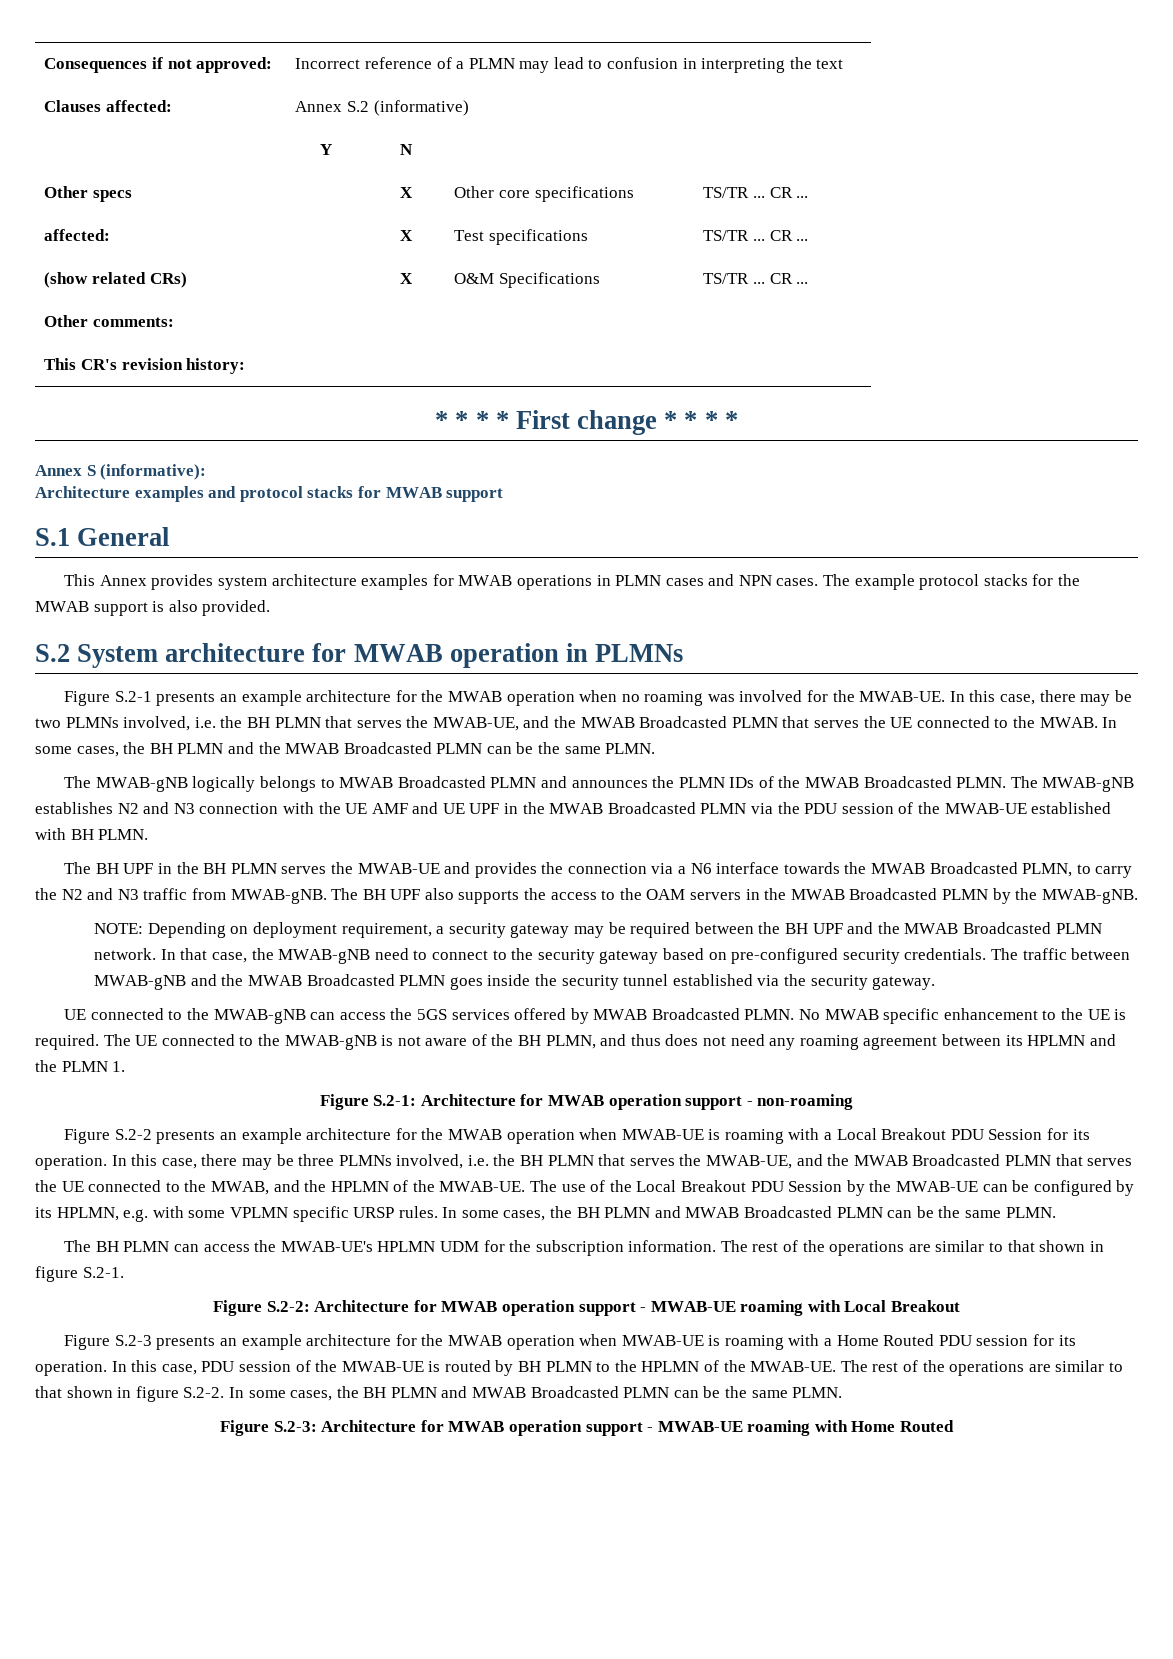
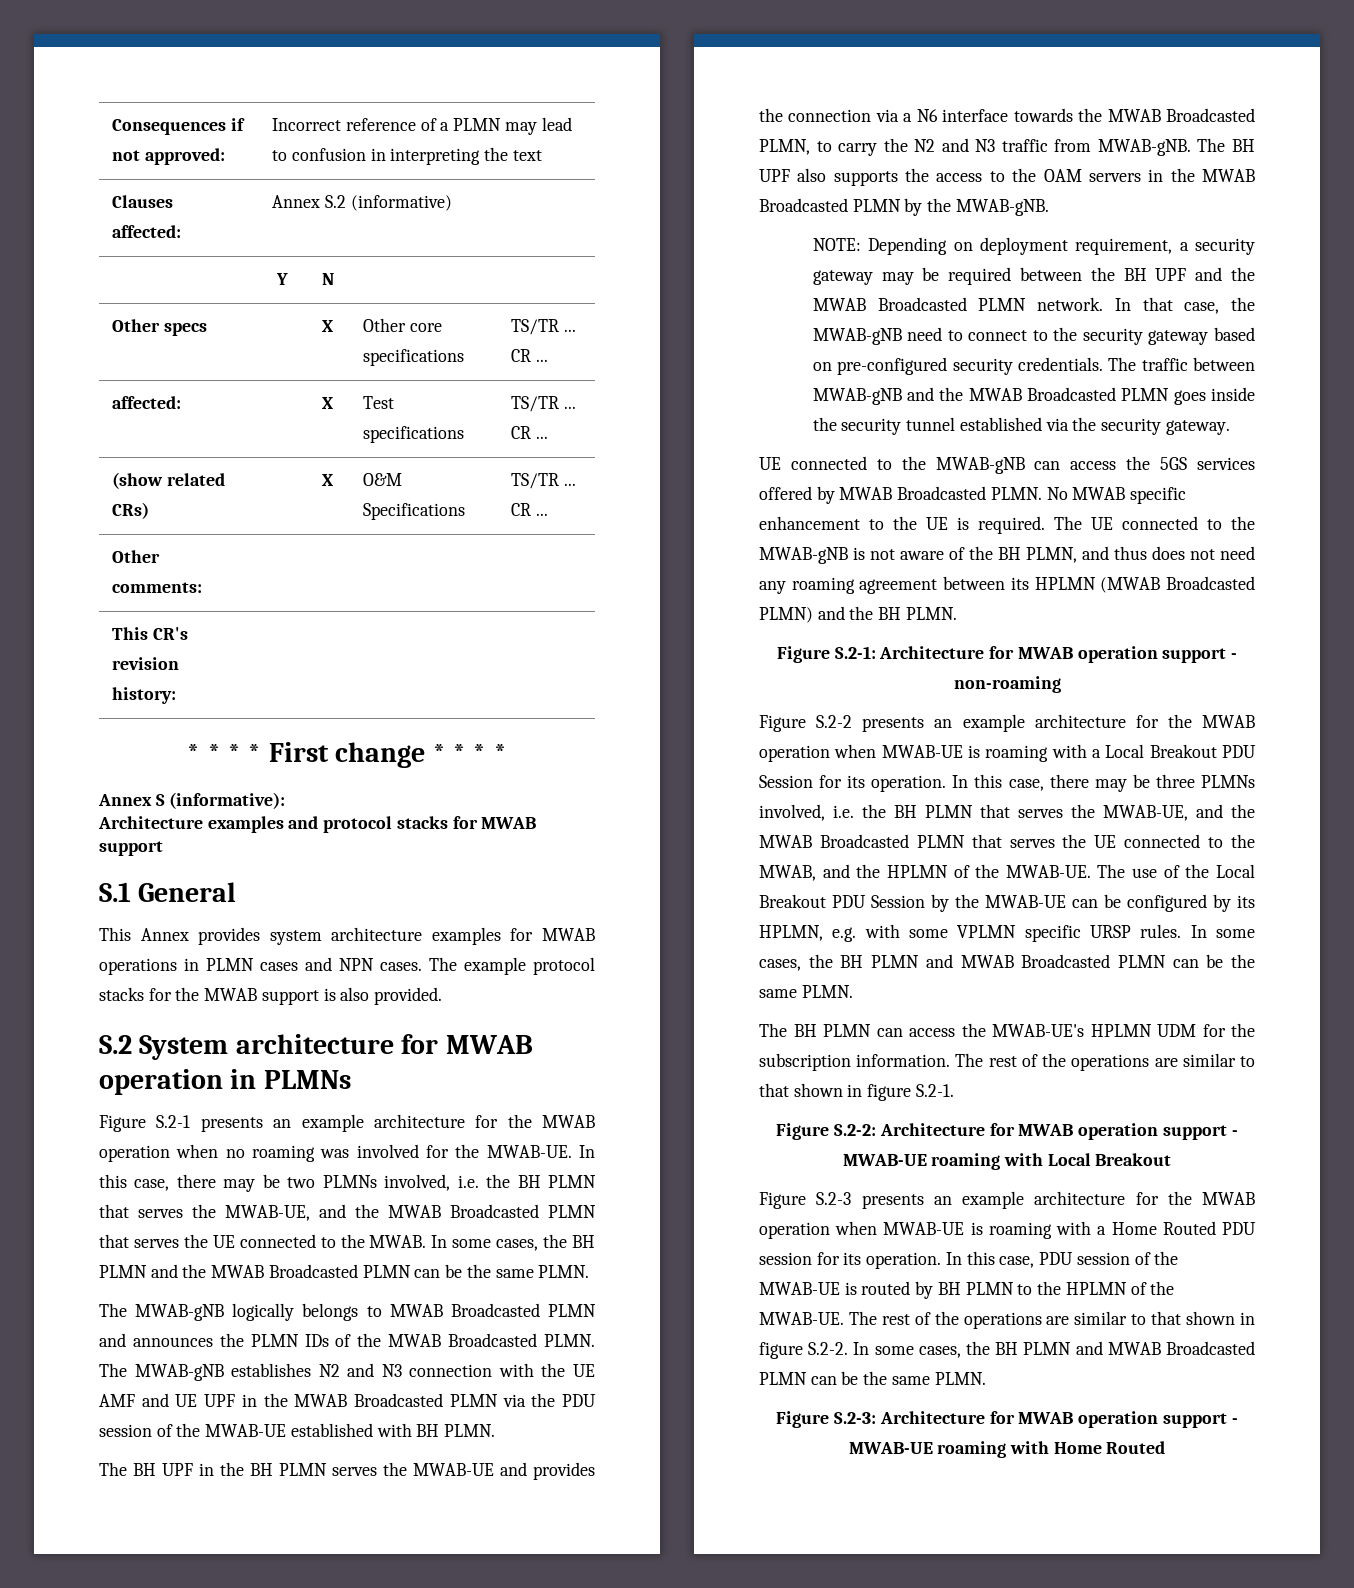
- The UE connected to the MWAB-gNB is not aware of the BH PLMN, and thus does not need any roaming agreement between its HPLMN and the PLMN 1.
+ The UE connected to the MWAB-gNB is not aware of the BH PLMN, and thus does not need any roaming agreement between its HPLMN (MWAB Broadcasted PLMN) and the BH PLMN.

